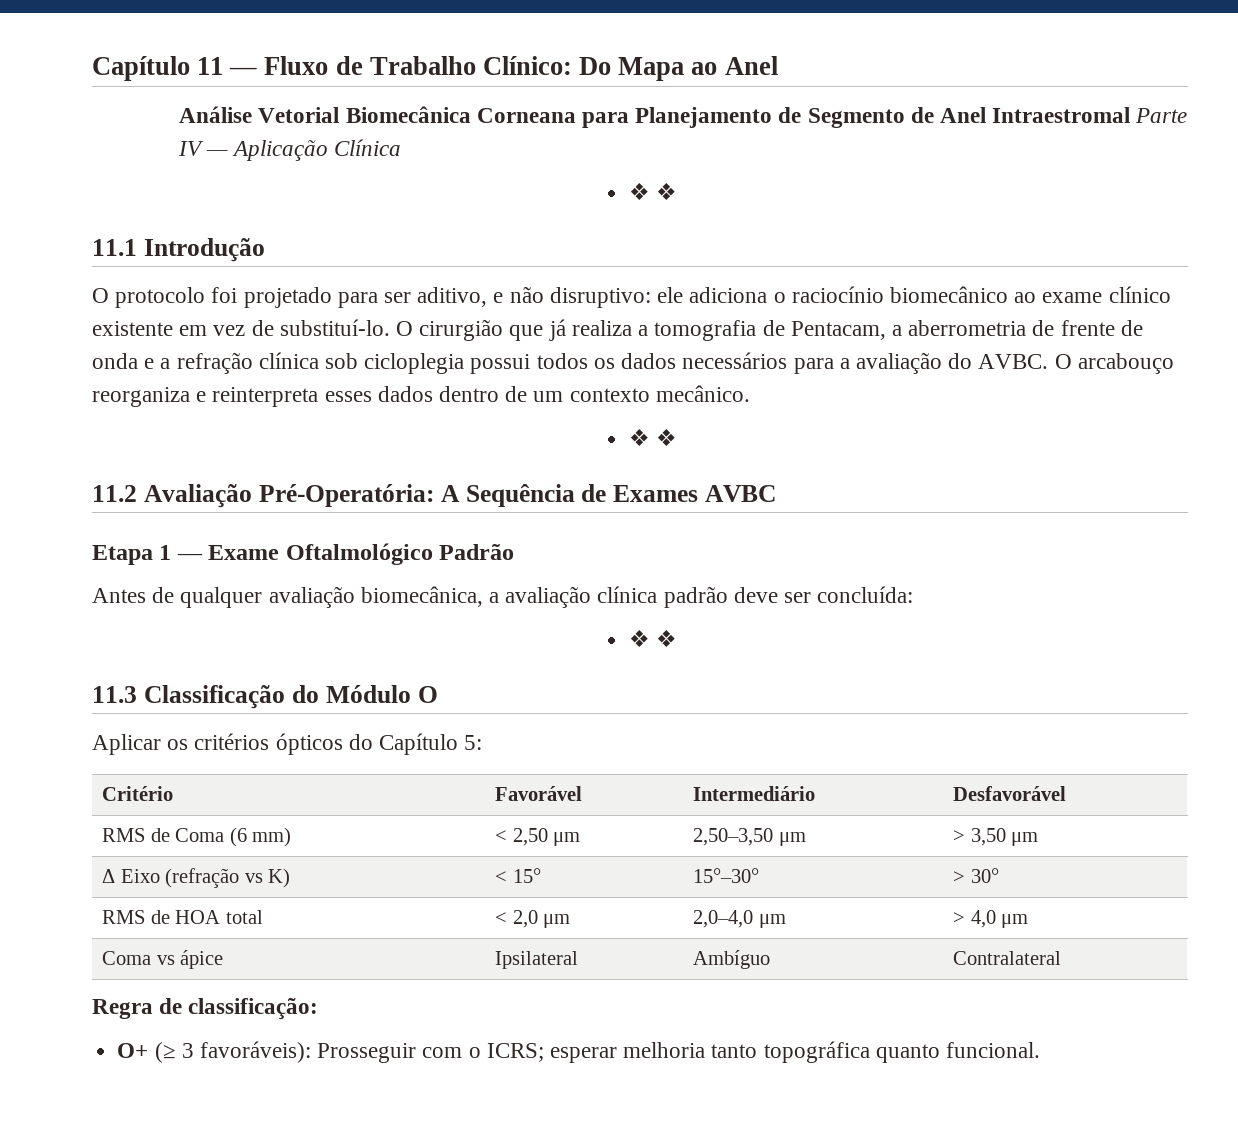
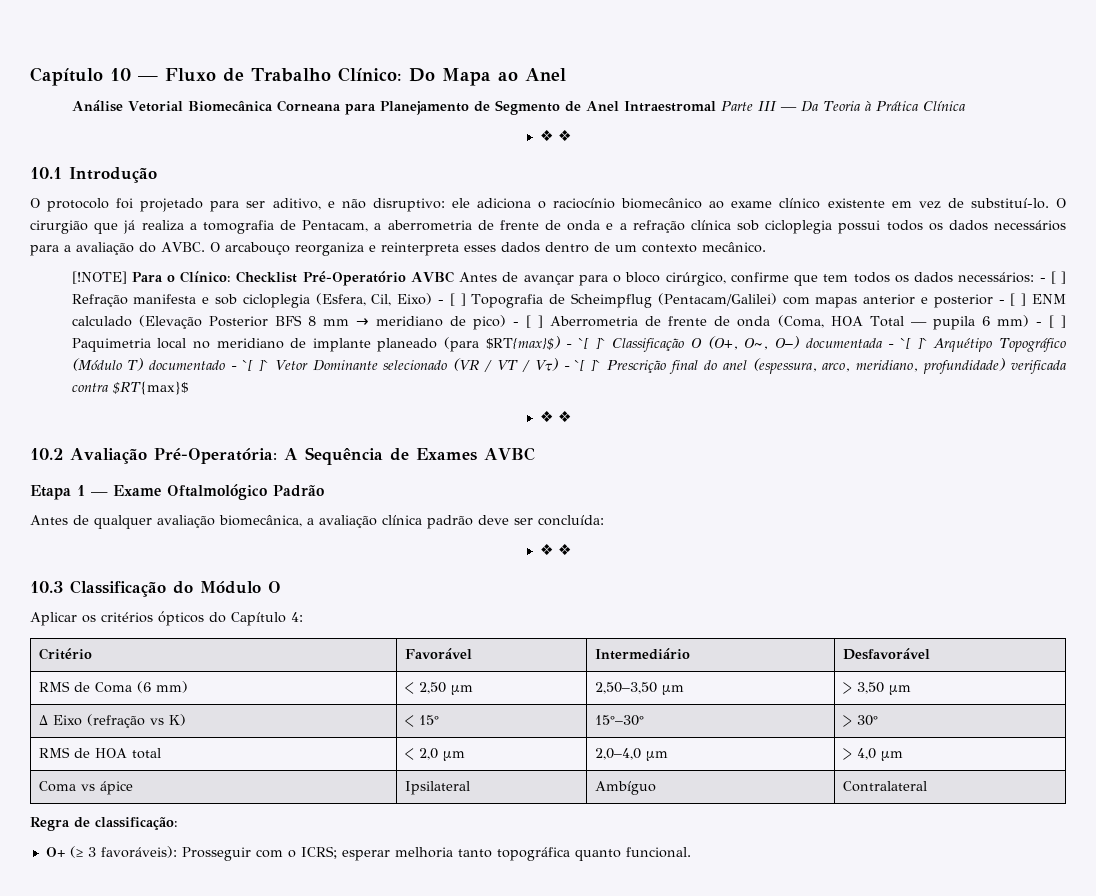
- Capítulo 11 — Fluxo de Trabalho Clínico: Do Mapa ao Anel
+ Capítulo 10 — Fluxo de Trabalho Clínico: Do Mapa ao Anel
- Análise Vetorial Biomecânica Corneana para Planejamento de Segmento de Anel Intraestromal Parte IV — Aplicação Clínica
+ Análise Vetorial Biomecânica Corneana para Planejamento de Segmento de Anel Intraestromal Parte III — Da Teoria à Prática Clínica
- 11.1 Introdução
+ 10.1 Introdução
  O arcabouço reorganiza e reinterpreta esses dados dentro de um contexto mecânico.
+ [!NOTE] Para o Clínico: Checklist Pré-Operatório AVBC Antes de avançar para o bloco cirúrgico, confirme que tem todos os dados necessários: - [ ] Refração manifesta e sob cicloplegia (Esfera, Cil, Eixo) - [ ] Topografia de Scheimpflug (Pentacam/Galilei) com mapas anterior e posterior - [ ] ENM calculado (Elevação Posterior BFS 8 mm → meridiano de pico) - [ ] Aberrometria de frente de onda (Coma, HOA Total — pupila 6 mm) - [ ] Paquimetria local no meridiano de implante planeado (para $RT{max}$) - `[ ]` Classificação O (O+, O~, O−) documentada - `[ ]` Arquétipo Topográfico (Módulo T) documentado - `[ ]` Vetor Dominante selecionado (VR / VT / Vτ) - `[ ]` Prescrição final do anel (espessura, arco, meridiano, profundidade) verificada contra $RT{max}$
  ❖ ❖
- 11.2 Avaliação Pré-Operatória: A Sequência de Exames AVBC
+ 10.2 Avaliação Pré-Operatória: A Sequência de Exames AVBC
- 11.3 Classificação do Módulo O
+ 10.3 Classificação do Módulo O
- Aplicar os critérios ópticos do Capítulo 5:
+ Aplicar os critérios ópticos do Capítulo 4:

